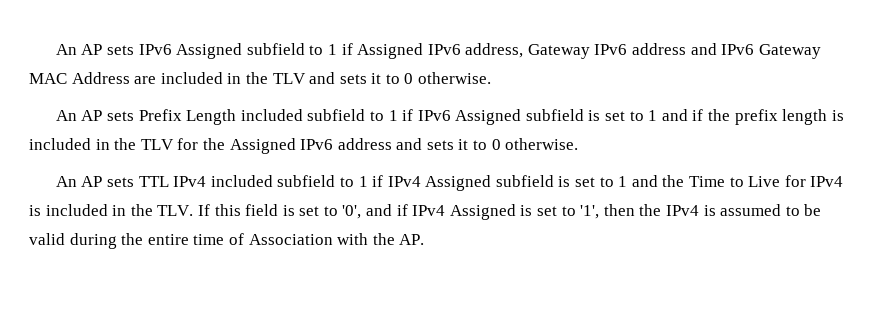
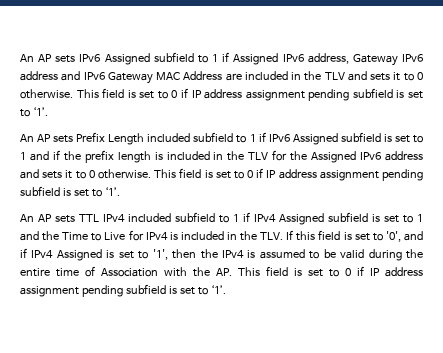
- An AP sets IPv6 Assigned subfield to 1 if Assigned IPv6 address, Gateway IPv6 address and IPv6 Gateway MAC Address are included in the TLV and sets it to 0 otherwise.
+ An AP sets IPv6 Assigned subfield to 1 if Assigned IPv6 address, Gateway IPv6 address and IPv6 Gateway MAC Address are included in the TLV and sets it to 0 otherwise. This field is set to 0 if IP address assignment pending subfield is set to ‘1’.
- An AP sets Prefix Length included subfield to 1 if IPv6 Assigned subfield is set to 1 and if the prefix length is included in the TLV for the Assigned IPv6 address and sets it to 0 otherwise.
+ An AP sets Prefix Length included subfield to 1 if IPv6 Assigned subfield is set to 1 and if the prefix length is included in the TLV for the Assigned IPv6 address and sets it to 0 otherwise. This field is set to 0 if IP address assignment pending subfield is set to ‘1’.
- An AP sets TTL IPv4 included subfield to 1 if IPv4 Assigned subfield is set to 1 and the Time to Live for IPv4 is included in the TLV. If this field is set to '0', and if IPv4 Assigned is set to '1', then the IPv4 is assumed to be valid during the entire time of Association with the AP.
+ An AP sets TTL IPv4 included subfield to 1 if IPv4 Assigned subfield is set to 1 and the Time to Live for IPv4 is included in the TLV. If this field is set to '0', and if IPv4 Assigned is set to '1', then the IPv4 is assumed to be valid during the entire time of Association with the AP. This field is set to 0 if IP address assignment pending subfield is set to ‘1’.

